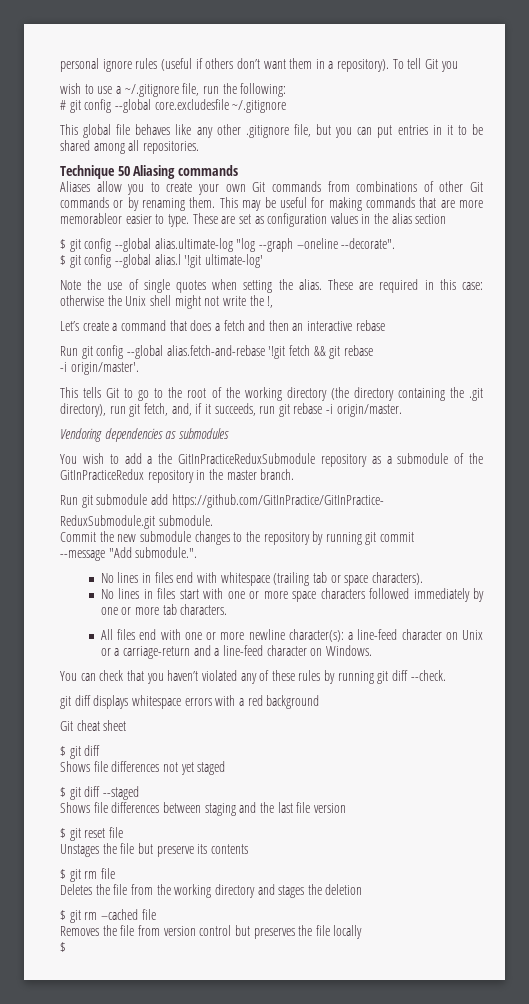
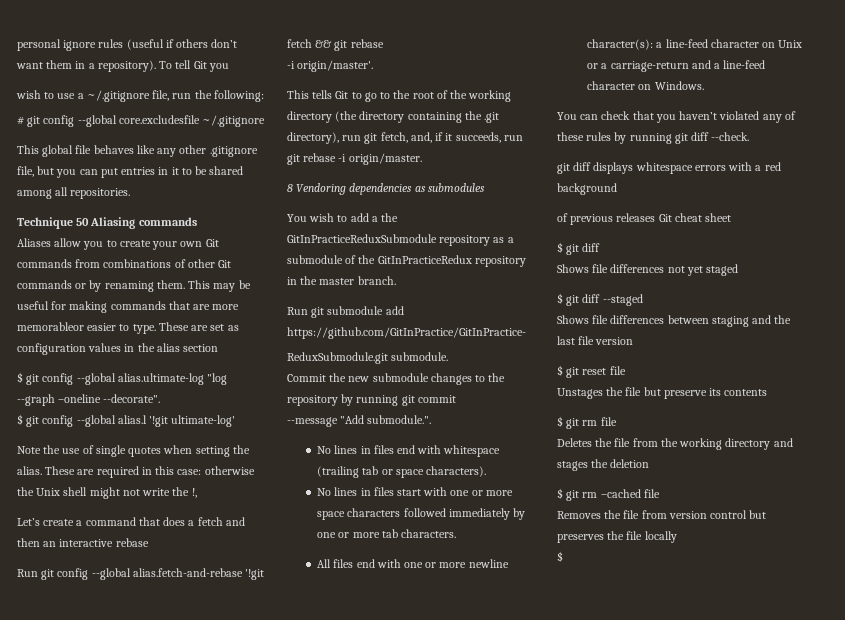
- Vendoring dependencies as submodules
+ 8 Vendoring dependencies as submodules
- Git cheat sheet
+ of previous releases Git cheat sheet

